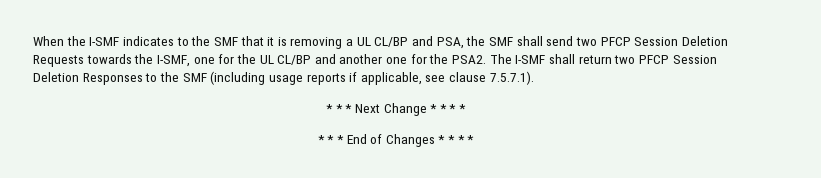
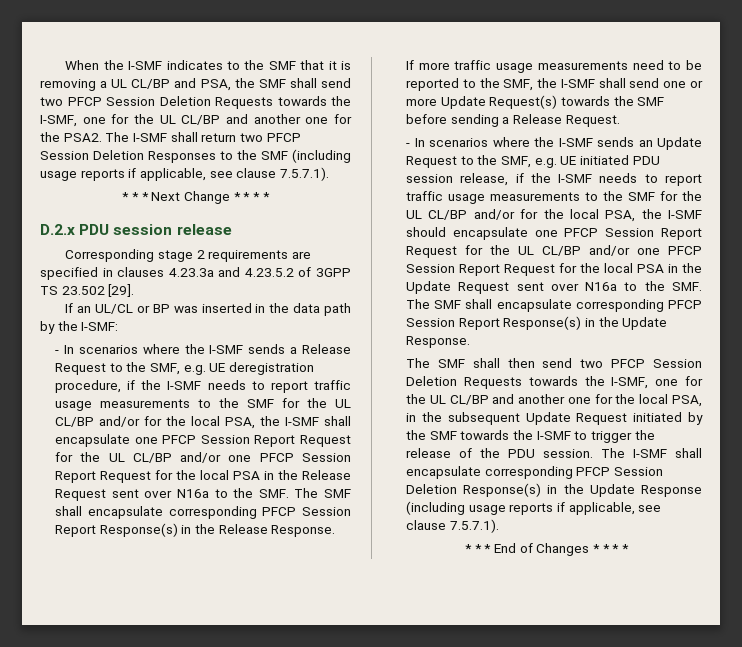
+ D.2.x PDU session release
+ Corresponding stage 2 requirements are specified in clauses 4.23.3a and 4.23.5.2 of 3GPP TS 23.502 [29].
+ If an UL/CL or BP was inserted in the data path by the I-SMF:
+ - In scenarios where the I-SMF sends a Release Request to the SMF, e.g. UE deregistration procedure, if the I-SMF needs to report traffic usage measurements to the SMF for the UL CL/BP and/or for the local PSA, the I-SMF shall encapsulate one PFCP Session Report Request for the UL CL/BP and/or one PFCP Session Report Request for the local PSA in the Release Request sent over N16a to the SMF. The SMF shall encapsulate corresponding PFCP Session Report Response(s) in the Release Response.
+ If more traffic usage measurements need to be reported to the SMF, the I-SMF shall send one or more Update Request(s) towards the SMF before sending a Release Request.
+ - In scenarios where the I-SMF sends an Update Request to the SMF, e.g. UE initiated PDU session release, if the I-SMF needs to report traffic usage measurements to the SMF for the UL CL/BP and/or for the local PSA, the I-SMF should encapsulate one PFCP Session Report Request for the UL CL/BP and/or one PFCP Session Report Request for the local PSA in the Update Request sent over N16a to the SMF. The SMF shall encapsulate corresponding PFCP Session Report Response(s) in the Update Response.
+ The SMF shall then send two PFCP Session Deletion Requests towards the I-SMF, one for the UL CL/BP and another one for the local PSA, in the subsequent Update Request initiated by the SMF towards the I-SMF to trigger the release of the PDU session. The I-SMF shall encapsulate corresponding PFCP Session Deletion Response(s) in the Update Response (including usage reports if applicable, see clause 7.5.7.1).

